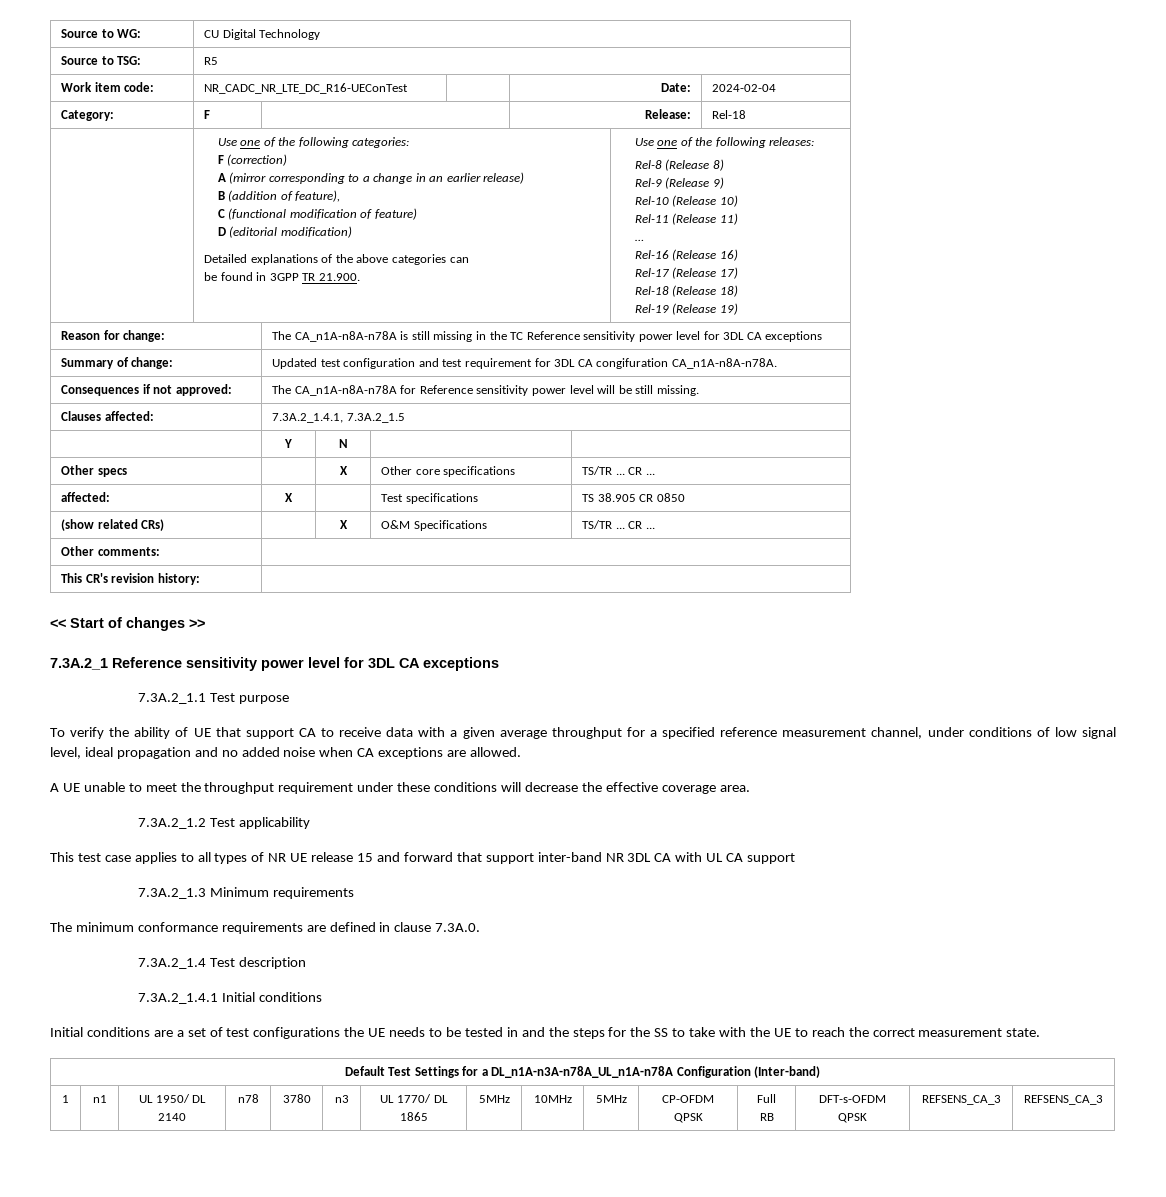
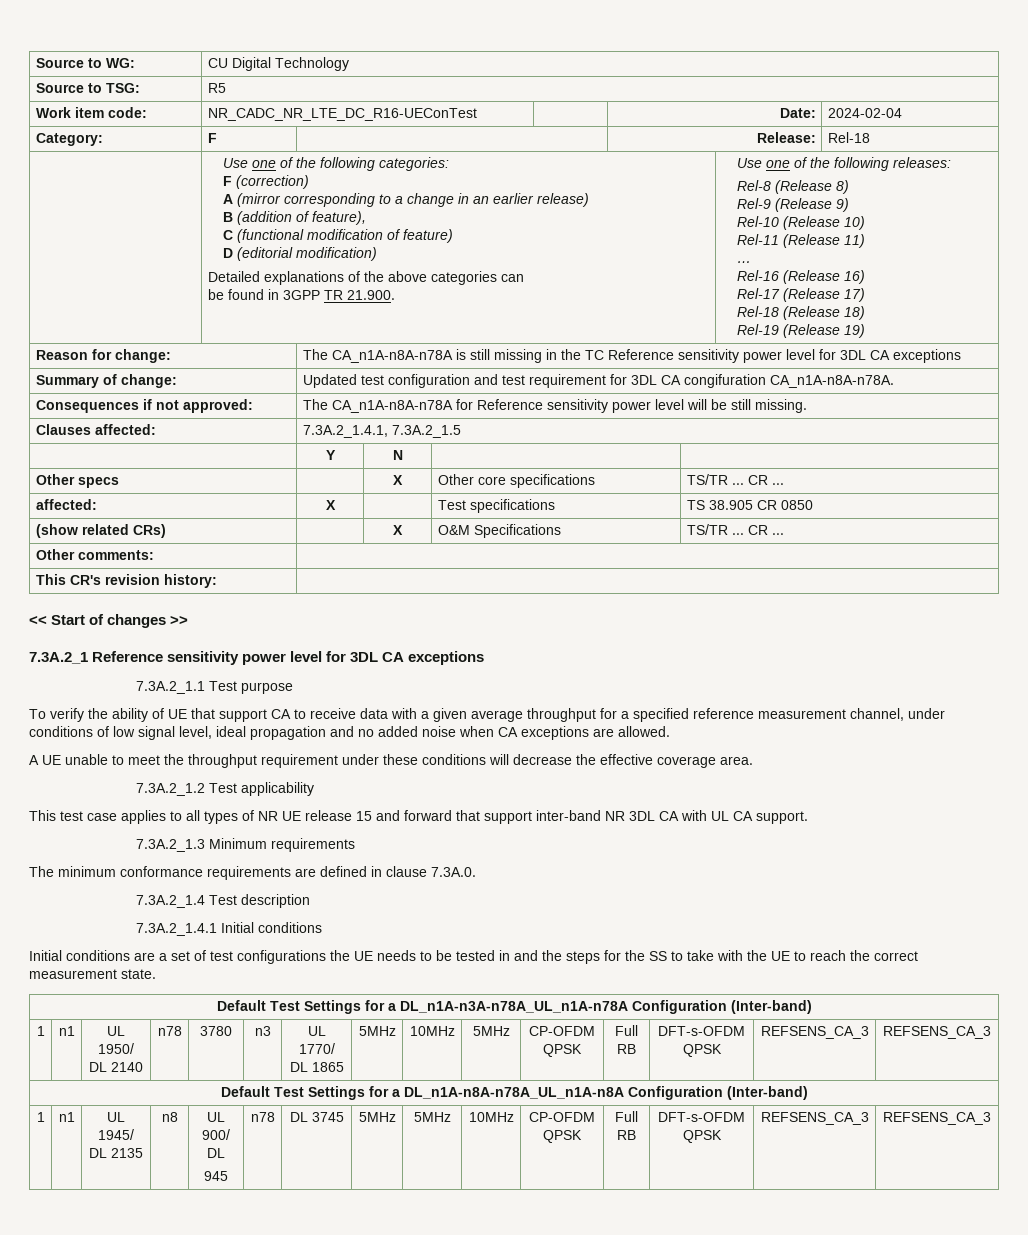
- This test case applies to all types of NR UE release 15 and forward that support inter-band NR 3DL CA with UL CA support
+ This test case applies to all types of NR UE release 15 and forward that support inter-band NR 3DL CA with UL CA support.
+ Default Test Settings for a DL_n1A-n8A-n78A_UL_n1A-n8A Configuration (Inter-band)
+ 1 | n1 | UL 1945/ DL 2135 | n8 | UL 900/ DL
+ 945 | n78 | DL 3745 | 5MHz | 5MHz | 10MHz | CP-OFDM QPSK | Full RB | DFT-s-OFDM QPSK | REFSENS_CA_3 | REFSENS_CA_3

